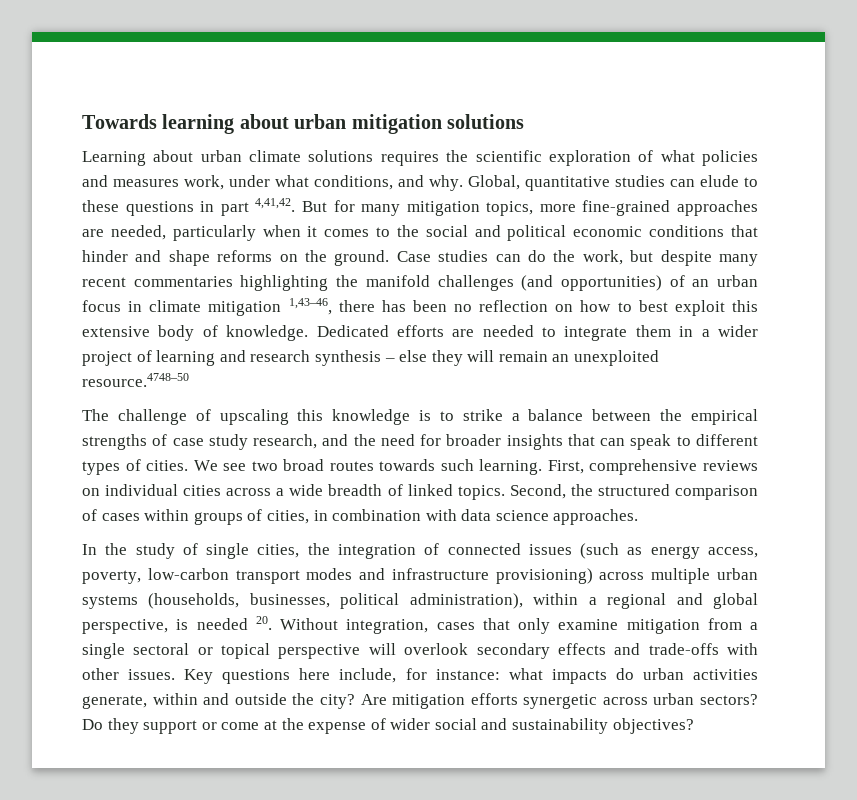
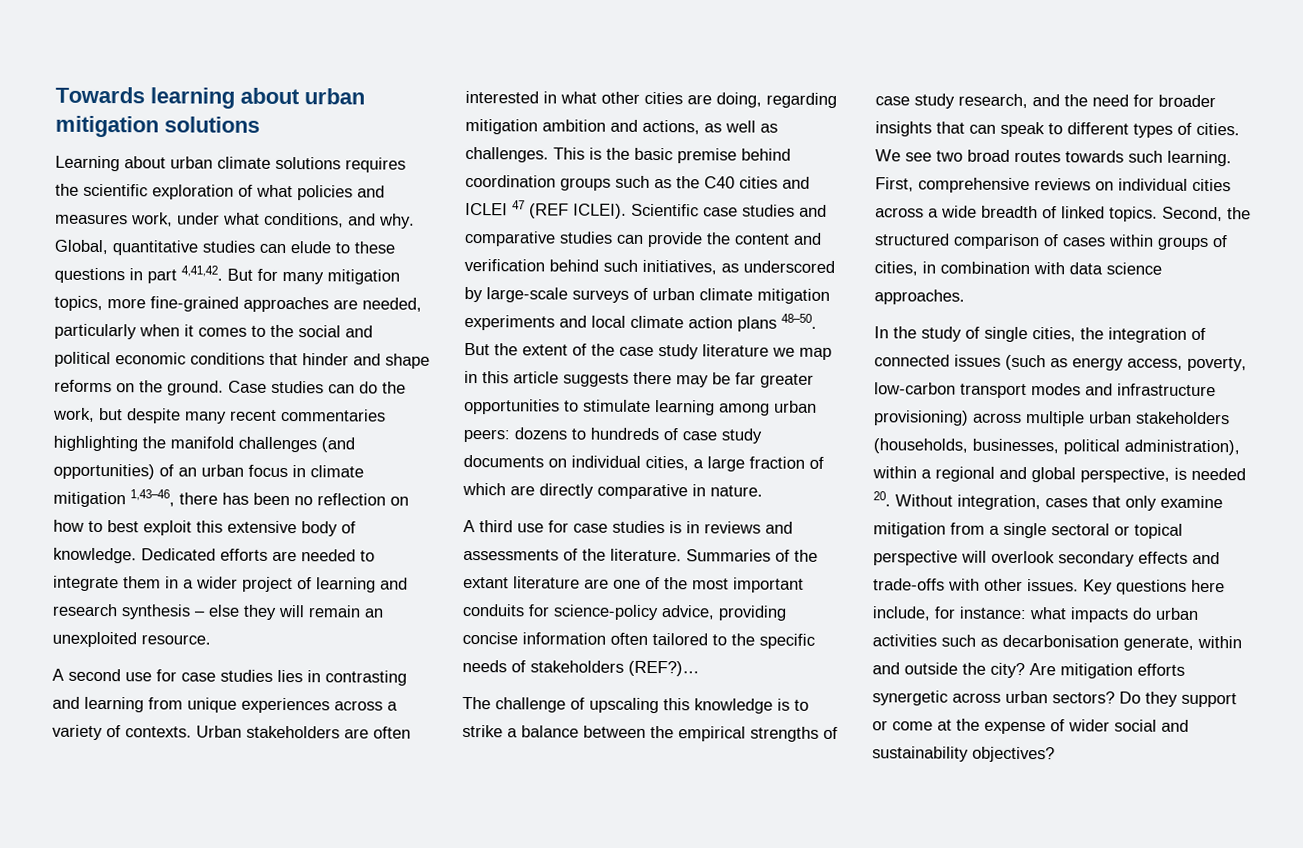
- Dedicated efforts are needed to integrate them in a wider project of learning and research synthesis – else they will remain an unexploited resource.4748–50
+ Dedicated efforts are needed to integrate them in a wider project of learning and research synthesis – else they will remain an unexploited resource.
+ A second use for case studies lies in contrasting and learning from unique experiences across a variety of contexts. Urban stakeholders are often interested in what other cities are doing, regarding mitigation ambition and actions, as well as challenges. This is the basic premise behind coordination groups such as the C40 cities and ICLEI 47 (REF ICLEI). Scientific case studies and comparative studies can provide the content and verification behind such initiatives, as underscored by large-scale surveys of urban climate mitigation experiments and local climate action plans 48–50. But the extent of the case study literature we map in this article suggests there may be far greater opportunities to stimulate learning among urban peers: dozens to hundreds of case study documents on individual cities, a large fraction of which are directly comparative in nature.
+ A third use for case studies is in reviews and assessments of the literature. Summaries of the extant literature are one of the most important conduits for science-policy advice, providing concise information often tailored to the specific needs of stakeholders (REF?)…
- In the study of single cities, the integration of connected issues (such as energy access, poverty, low-carbon transport modes and infrastructure provisioning) across multiple urban systems (households, businesses, political administration), within a regional and global perspective, is needed 20. Without integration, cases that only examine mitigation from a single sectoral or topical perspective will overlook secondary effects and trade-offs with other issues.
+ In the study of single cities, the integration of connected issues (such as energy access, poverty, low-carbon transport modes and infrastructure provisioning) across multiple urban stakeholders (households, businesses, political administration), within a regional and global perspective, is needed 20. Without integration, cases that only examine mitigation from a single sectoral or topical perspective will overlook secondary effects and trade-offs with other issues.
- Key questions here include, for instance: what impacts do urban activities generate, within and outside the city?
+ Key questions here include, for instance: what impacts do urban activities such as decarbonisation generate, within and outside the city?

